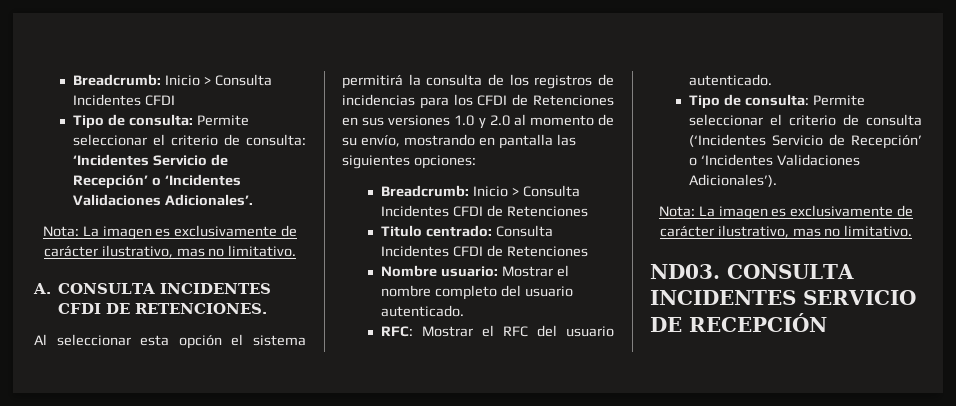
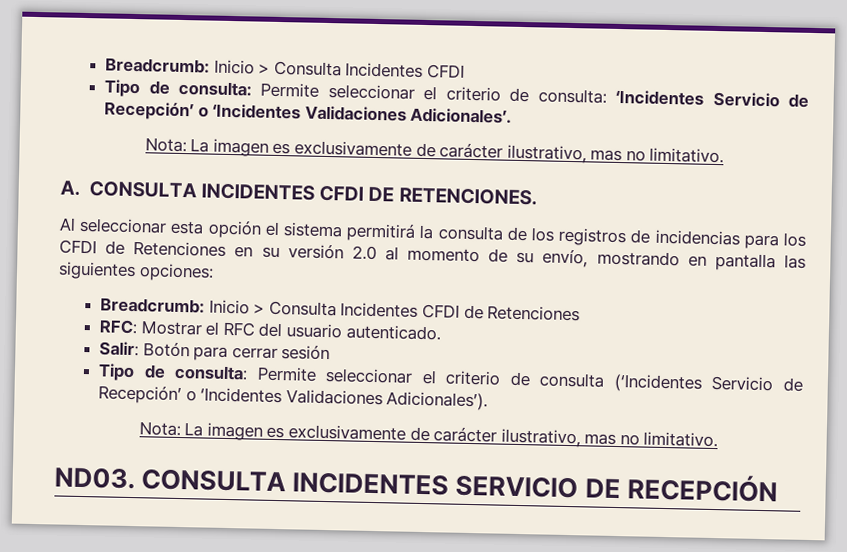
- Al seleccionar esta opción el sistema permitirá la consulta de los registros de incidencias para los CFDI de Retenciones en sus versiones 1.0 y 2.0 al momento de su envío, mostrando en pantalla las siguientes opciones:
+ Al seleccionar esta opción el sistema permitirá la consulta de los registros de incidencias para los CFDI de Retenciones en su versión 2.0 al momento de su envío, mostrando en pantalla las siguientes opciones:
- Titulo centrado: Consulta Incidentes CFDI de Retenciones
- Nombre usuario: Mostrar el nombre completo del usuario autenticado.
+ Salir: Botón para cerrar sesión

